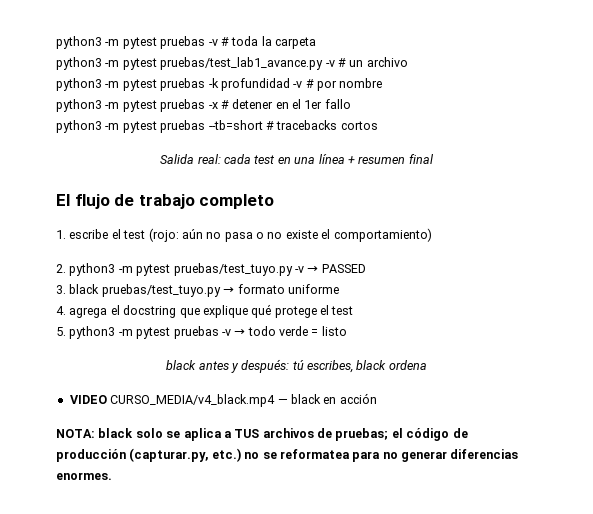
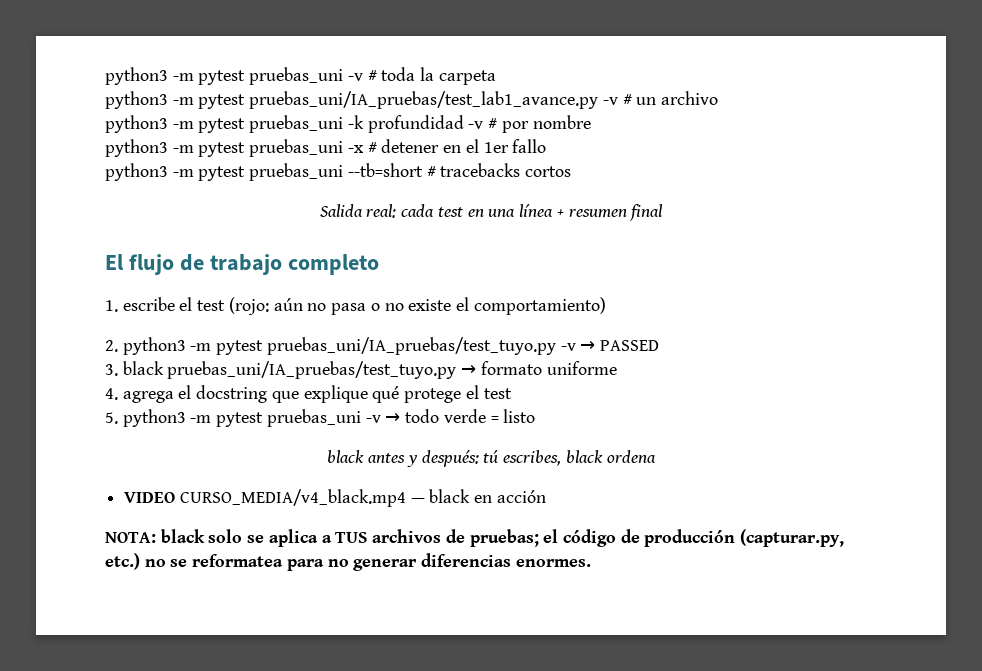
- python3 -m pytest pruebas -v # toda la carpeta
+ python3 -m pytest pruebas_uni -v # toda la carpeta
- python3 -m pytest pruebas/test_lab1_avance.py -v # un archivo
+ python3 -m pytest pruebas_uni/IA_pruebas/test_lab1_avance.py -v # un archivo
- python3 -m pytest pruebas -k profundidad -v # por nombre
+ python3 -m pytest pruebas_uni -k profundidad -v # por nombre
- python3 -m pytest pruebas -x # detener en el 1er fallo
+ python3 -m pytest pruebas_uni -x # detener en el 1er fallo
- python3 -m pytest pruebas --tb=short # tracebacks cortos
+ python3 -m pytest pruebas_uni --tb=short # tracebacks cortos
- 2. python3 -m pytest pruebas/test_tuyo.py -v → PASSED
+ 2. python3 -m pytest pruebas_uni/IA_pruebas/test_tuyo.py -v → PASSED
- 3. black pruebas/test_tuyo.py → formato uniforme
+ 3. black pruebas_uni/IA_pruebas/test_tuyo.py → formato uniforme
- 5. python3 -m pytest pruebas -v → todo verde = listo
+ 5. python3 -m pytest pruebas_uni -v → todo verde = listo

